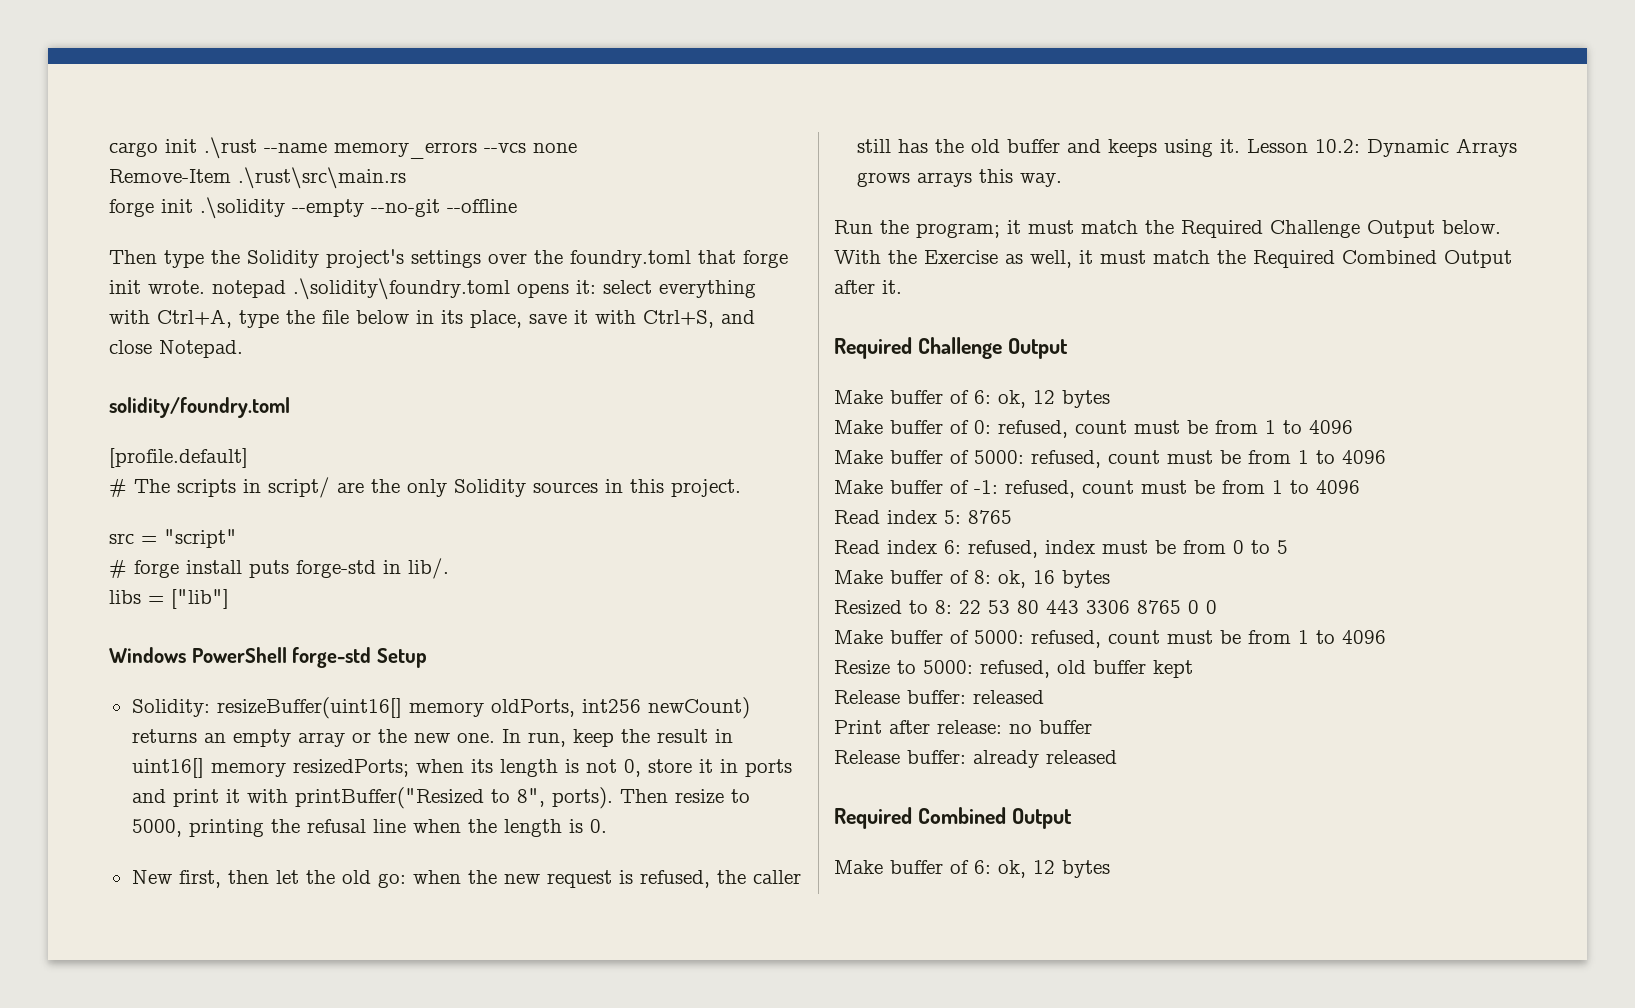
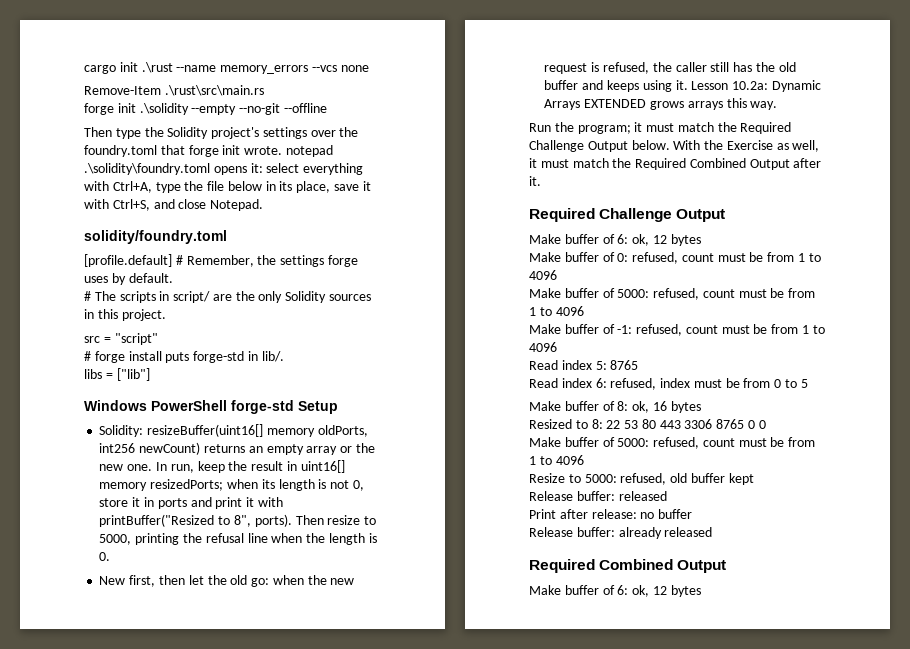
- [profile.default]
+ [profile.default] # Remember, the settings forge uses by default.
- Lesson 10.2: Dynamic Arrays grows arrays this way.
+ Lesson 10.2a: Dynamic Arrays EXTENDED grows arrays this way.

